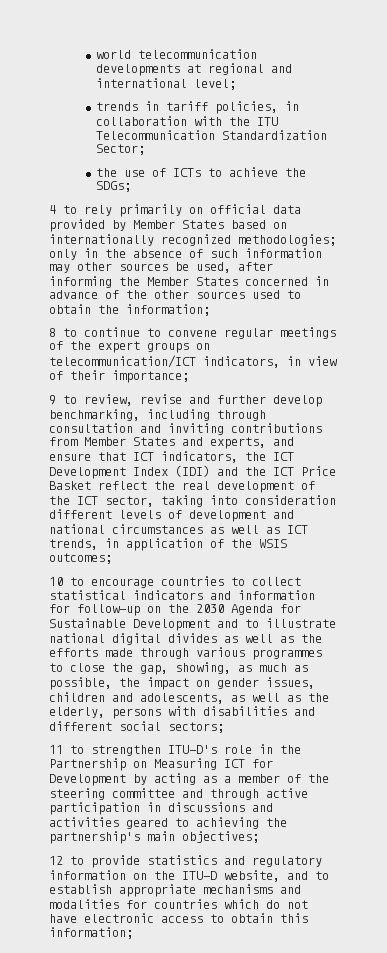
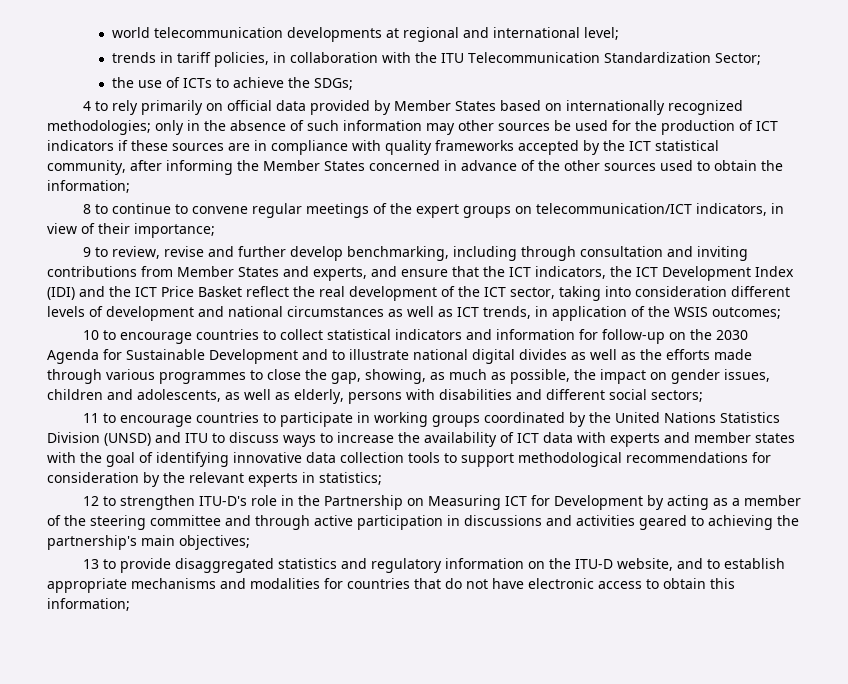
- 4 to rely primarily on official data provided by Member States based on internationally recognized methodologies; only in the absence of such information may other sources be used, after informing the Member States concerned in advance of the other sources used to obtain the information;
+ 4 to rely primarily on official data provided by Member States based on internationally recognized methodologies; only in the absence of such information may other sources be used for the production of ICT indicators if these sources are in compliance with quality frameworks accepted by the ICT statistical community, after informing the Member States concerned in advance of the other sources used to obtain the information;
- 9 to review, revise and further develop benchmarking, including through consultation and inviting contributions from Member States and experts, and ensure that ICT indicators, the ICT Development Index (IDI) and the ICT Price Basket reflect the real development of the ICT sector, taking into consideration different levels of development and national circumstances as well as ICT trends, in application of the WSIS outcomes;
+ 9 to review, revise and further develop benchmarking, including through consultation and inviting contributions from Member States and experts, and ensure that the ICT indicators, the ICT Development Index (IDI) and the ICT Price Basket reflect the real development of the ICT sector, taking into consideration different levels of development and national circumstances as well as ICT trends, in application of the WSIS outcomes;
- 10 to encourage countries to collect statistical indicators and information for follow-up on the 2030 Agenda for Sustainable Development and to illustrate national digital divides as well as the efforts made through various programmes to close the gap, showing, as much as possible, the impact on gender issues, children and adolescents, as well as the elderly, persons with disabilities and different social sectors;
+ 10 to encourage countries to collect statistical indicators and information for follow-up on the 2030 Agenda for Sustainable Development and to illustrate national digital divides as well as the efforts made through various programmes to close the gap, showing, as much as possible, the impact on gender issues, children and adolescents, as well as elderly, persons with disabilities and different social sectors;
- 11 to strengthen ITU-D's role in the Partnership on Measuring ICT for Development by acting as a member of the steering committee and through active participation in discussions and activities geared to achieving the partnership's main objectives;
+ 11 to encourage countries to participate in working groups coordinated by the United Nations Statistics Division (UNSD) and ITU to discuss ways to increase the availability of ICT data with experts and member states with the goal of identifying innovative data collection tools to support methodological recommendations for consideration by the relevant experts in statistics;
+ 12 to strengthen ITU-D's role in the Partnership on Measuring ICT for Development by acting as a member of the steering committee and through active participation in discussions and activities geared to achieving the partnership's main objectives;
- 12 to provide statistics and regulatory information on the ITU-D website, and to establish appropriate mechanisms and modalities for countries which do not have electronic access to obtain this information;
+ 13 to provide disaggregated statistics and regulatory information on the ITU-D website, and to establish appropriate mechanisms and modalities for countries that do not have electronic access to obtain this information;

